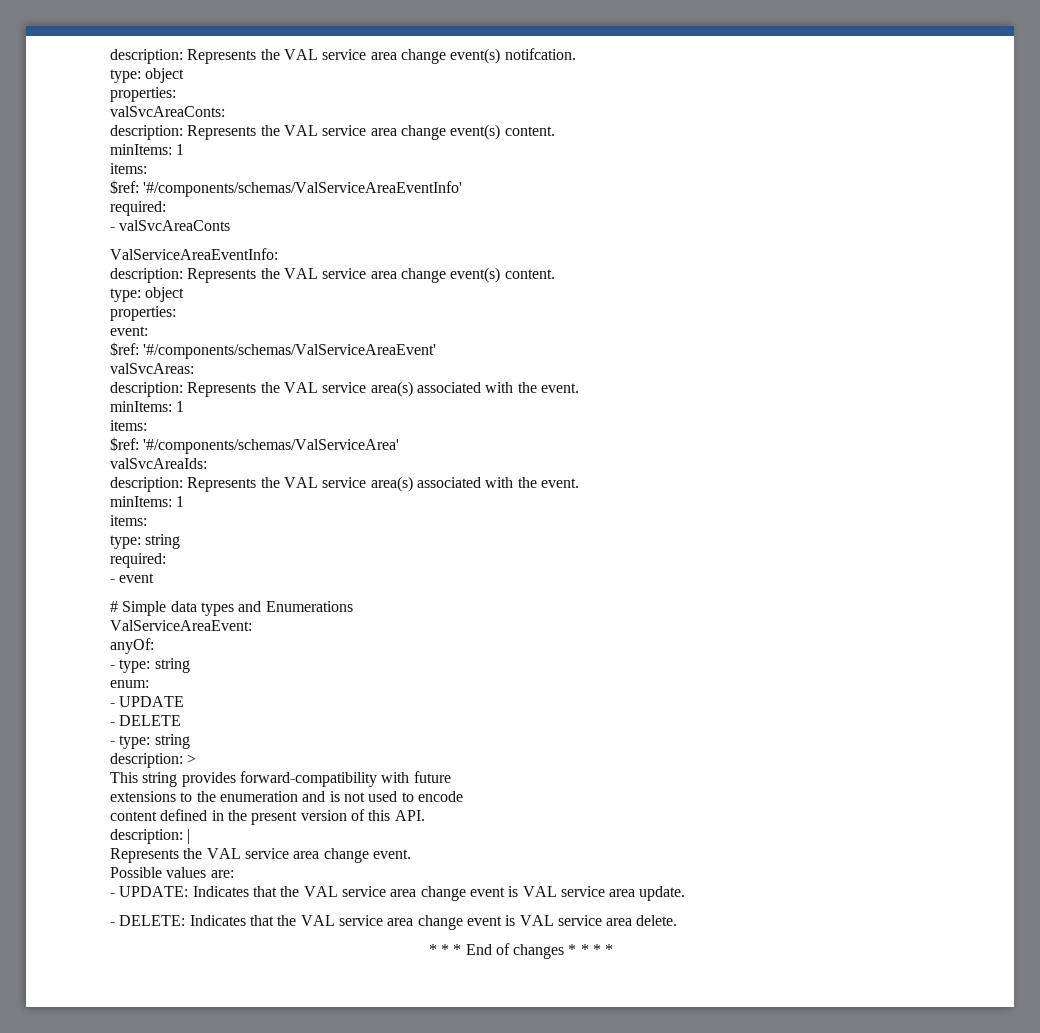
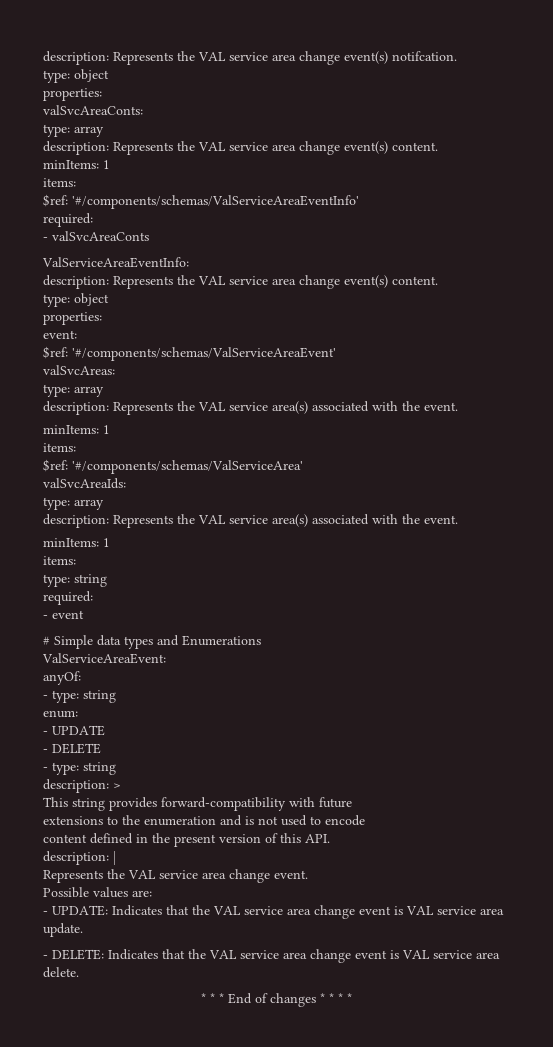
  valSvcAreaConts:
+ type: array
  valSvcAreas:
+ type: array
  valSvcAreaIds:
+ type: array

